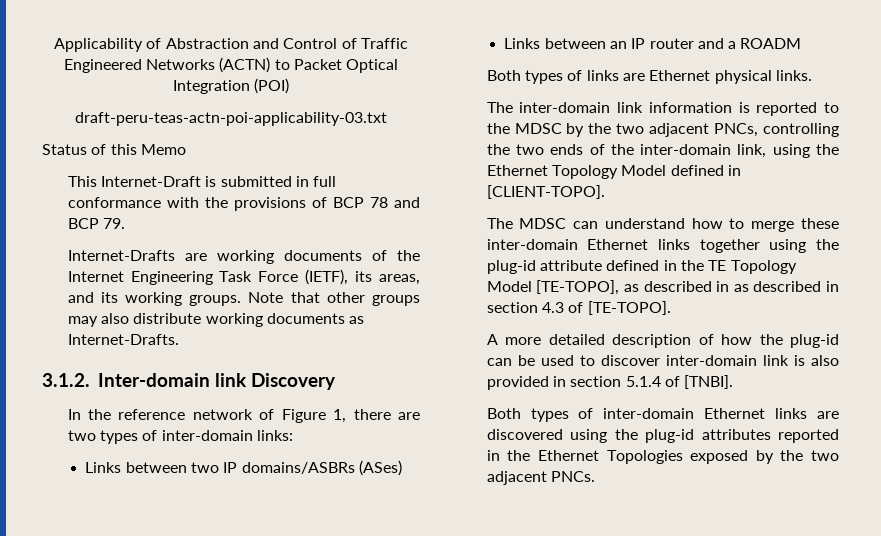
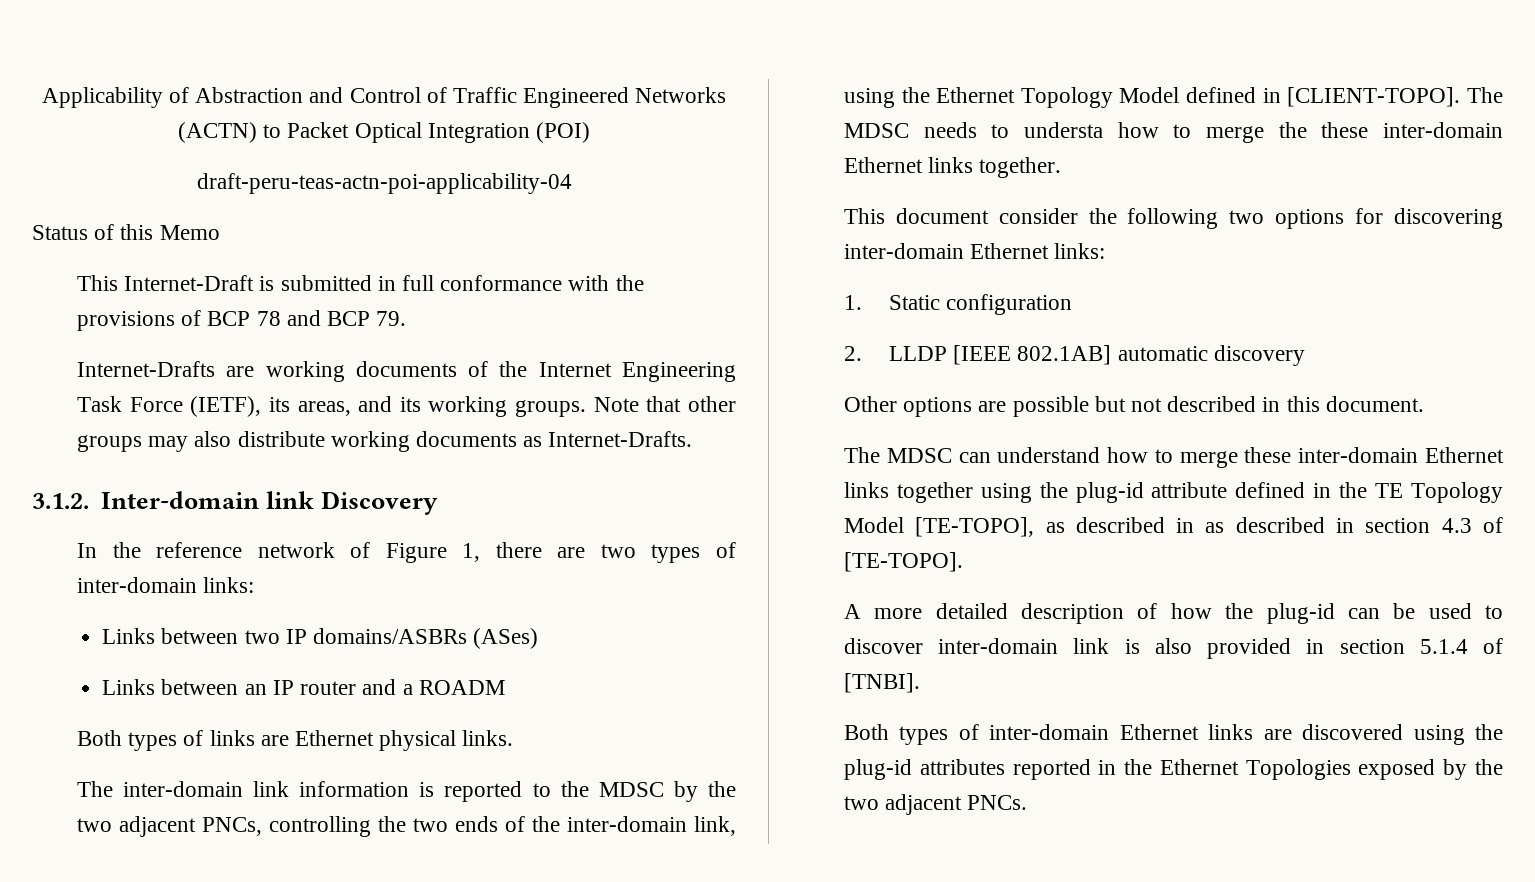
- draft-peru-teas-actn-poi-applicability-03.txt
+ draft-peru-teas-actn-poi-applicability-04
+ The MDSC needs to understa how to merge the these inter-domain Ethernet links together.
+ This document consider the following two options for discovering inter-domain Ethernet links:
+ 1. Static configuration
+ 2. LLDP [IEEE 802.1AB] automatic discovery
+ Other options are possible but not described in this document.

